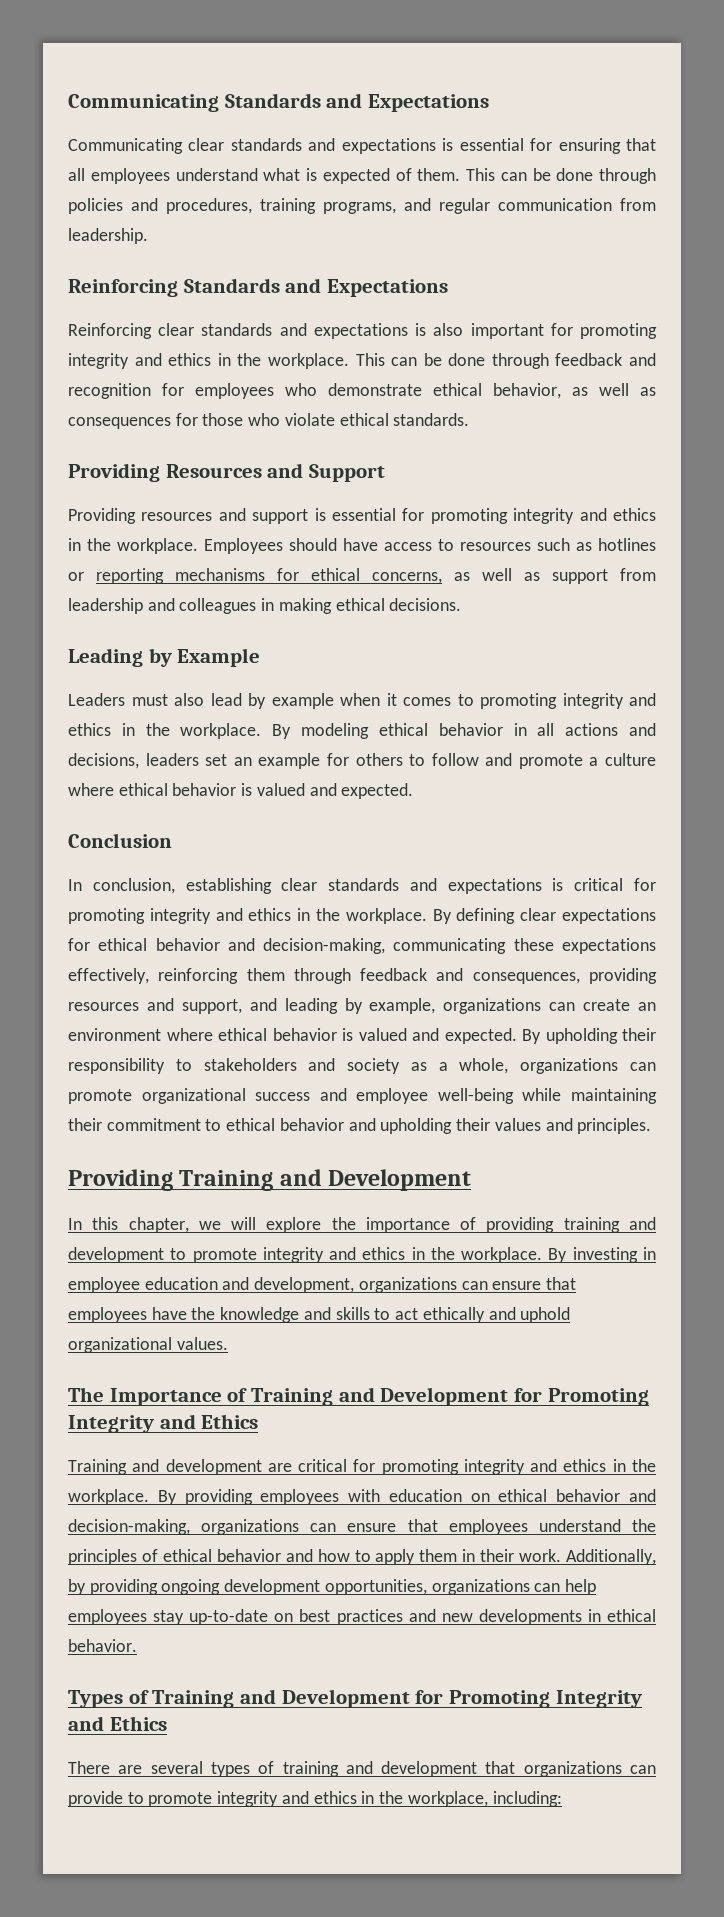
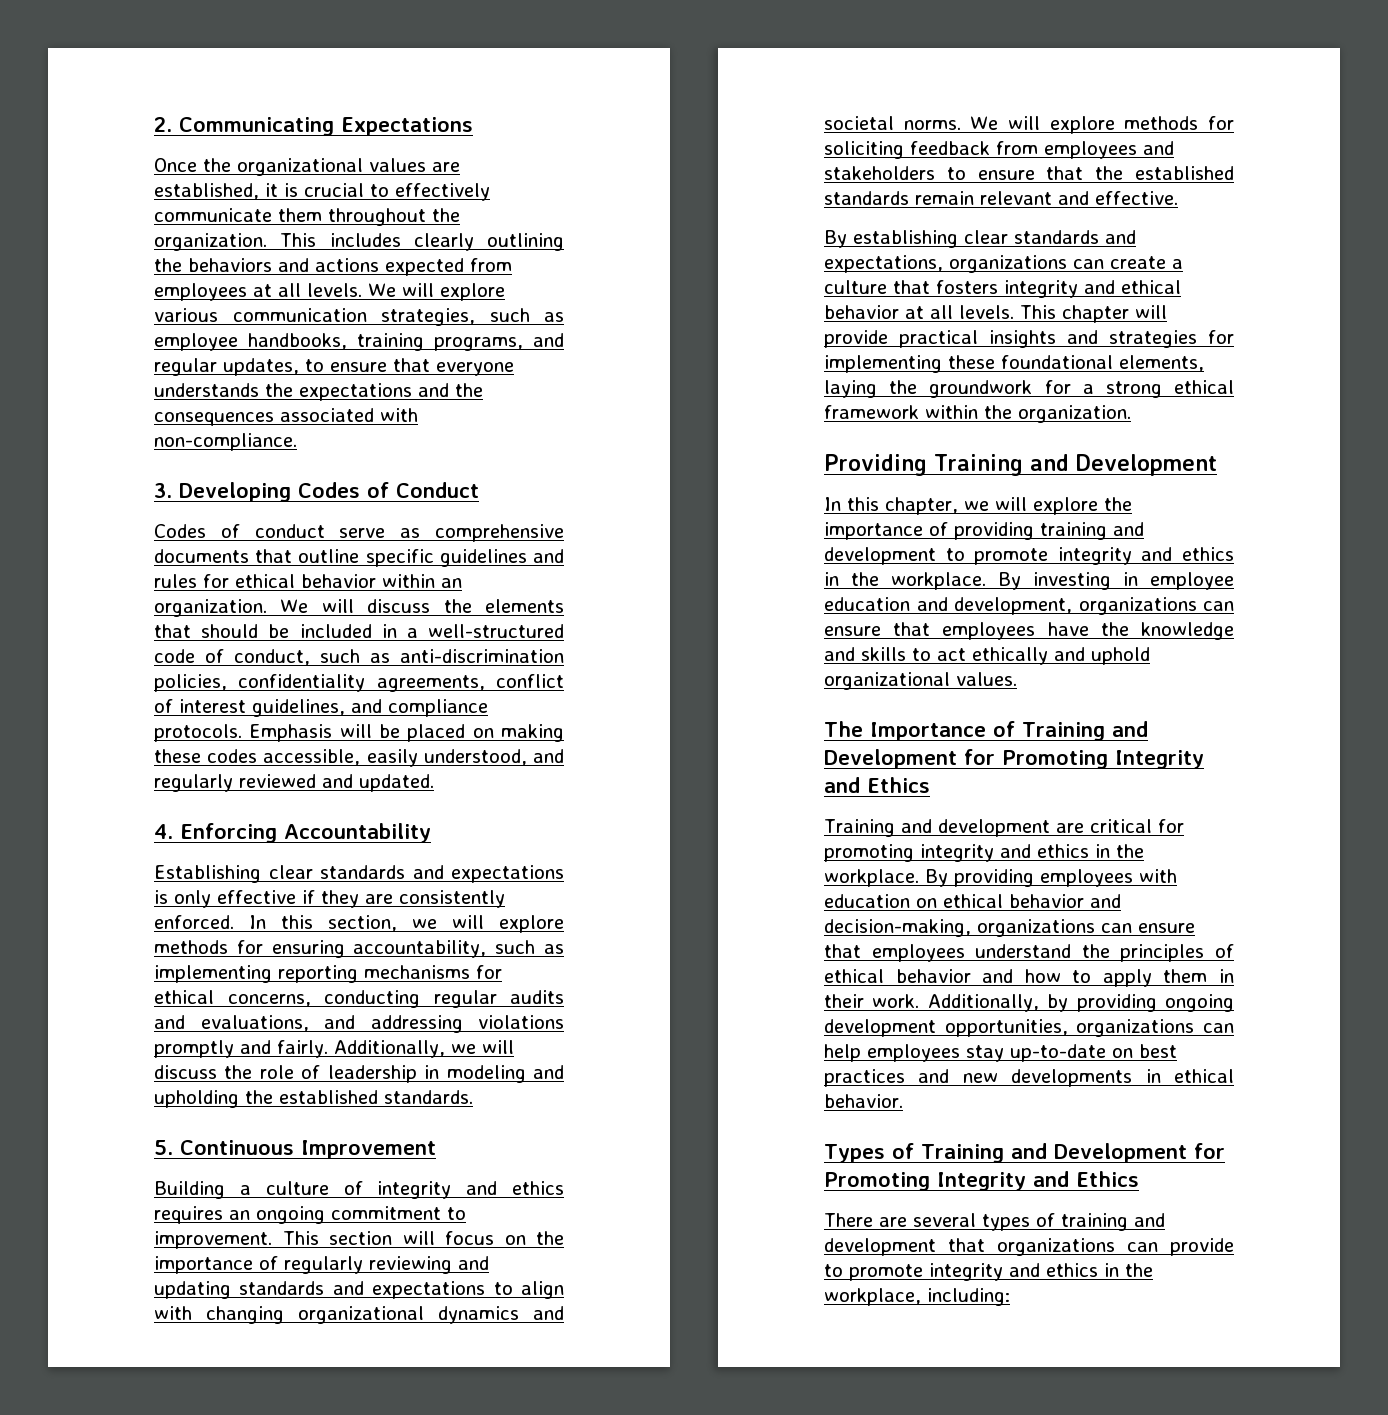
- Communicating Standards and Expectations
- Communicating clear standards and expectations is essential for ensuring that all employees understand what is expected of them. This can be done through policies and procedures, training programs, and regular communication from leadership.
- Reinforcing Standards and Expectations
- Reinforcing clear standards and expectations is also important for promoting integrity and ethics in the workplace. This can be done through feedback and recognition for employees who demonstrate ethical behavior, as well as consequences for those who violate ethical standards.
- Providing Resources and Support
- Providing resources and support is essential for promoting integrity and ethics in the workplace. Employees should have access to resources such as hotlines or reporting mechanisms for ethical concerns, as well as support from leadership and colleagues in making ethical decisions.
- Leading by Example
- Leaders must also lead by example when it comes to promoting integrity and ethics in the workplace. By modeling ethical behavior in all actions and decisions, leaders set an example for others to follow and promote a culture where ethical behavior is valued and expected.
- Conclusion
- In conclusion, establishing clear standards and expectations is critical for promoting integrity and ethics in the workplace. By defining clear expectations for ethical behavior and decision-making, communicating these expectations effectively, reinforcing them through feedback and consequences, providing resources and support, and leading by example, organizations can create an environment where ethical behavior is valued and expected. By upholding their responsibility to stakeholders and society as a whole, organizations can promote organizational success and employee well-being while maintaining their commitment to ethical behavior and upholding their values and principles.
+ 2. Communicating Expectations
+ Once the organizational values are established, it is crucial to effectively communicate them throughout the organization. This includes clearly outlining the behaviors and actions expected from employees at all levels. We will explore various communication strategies, such as employee handbooks, training programs, and regular updates, to ensure that everyone understands the expectations and the consequences associated with non-compliance.
+ 3. Developing Codes of Conduct
+ Codes of conduct serve as comprehensive documents that outline specific guidelines and rules for ethical behavior within an organization. We will discuss the elements that should be included in a well-structured code of conduct, such as anti-discrimination policies, confidentiality agreements, conflict of interest guidelines, and compliance protocols. Emphasis will be placed on making these codes accessible, easily understood, and regularly reviewed and updated.
+ 4. Enforcing Accountability
+ Establishing clear standards and expectations is only effective if they are consistently enforced. In this section, we will explore methods for ensuring accountability, such as implementing reporting mechanisms for ethical concerns, conducting regular audits and evaluations, and addressing violations promptly and fairly. Additionally, we will discuss the role of leadership in modeling and upholding the established standards.
+ 5. Continuous Improvement
+ Building a culture of integrity and ethics requires an ongoing commitment to improvement. This section will focus on the importance of regularly reviewing and updating standards and expectations to align with changing organizational dynamics and societal norms. We will explore methods for soliciting feedback from employees and stakeholders to ensure that the established standards remain relevant and effective.
+ By establishing clear standards and expectations, organizations can create a culture that fosters integrity and ethical behavior at all levels. This chapter will provide practical insights and strategies for implementing these foundational elements, laying the groundwork for a strong ethical framework within the organization.

